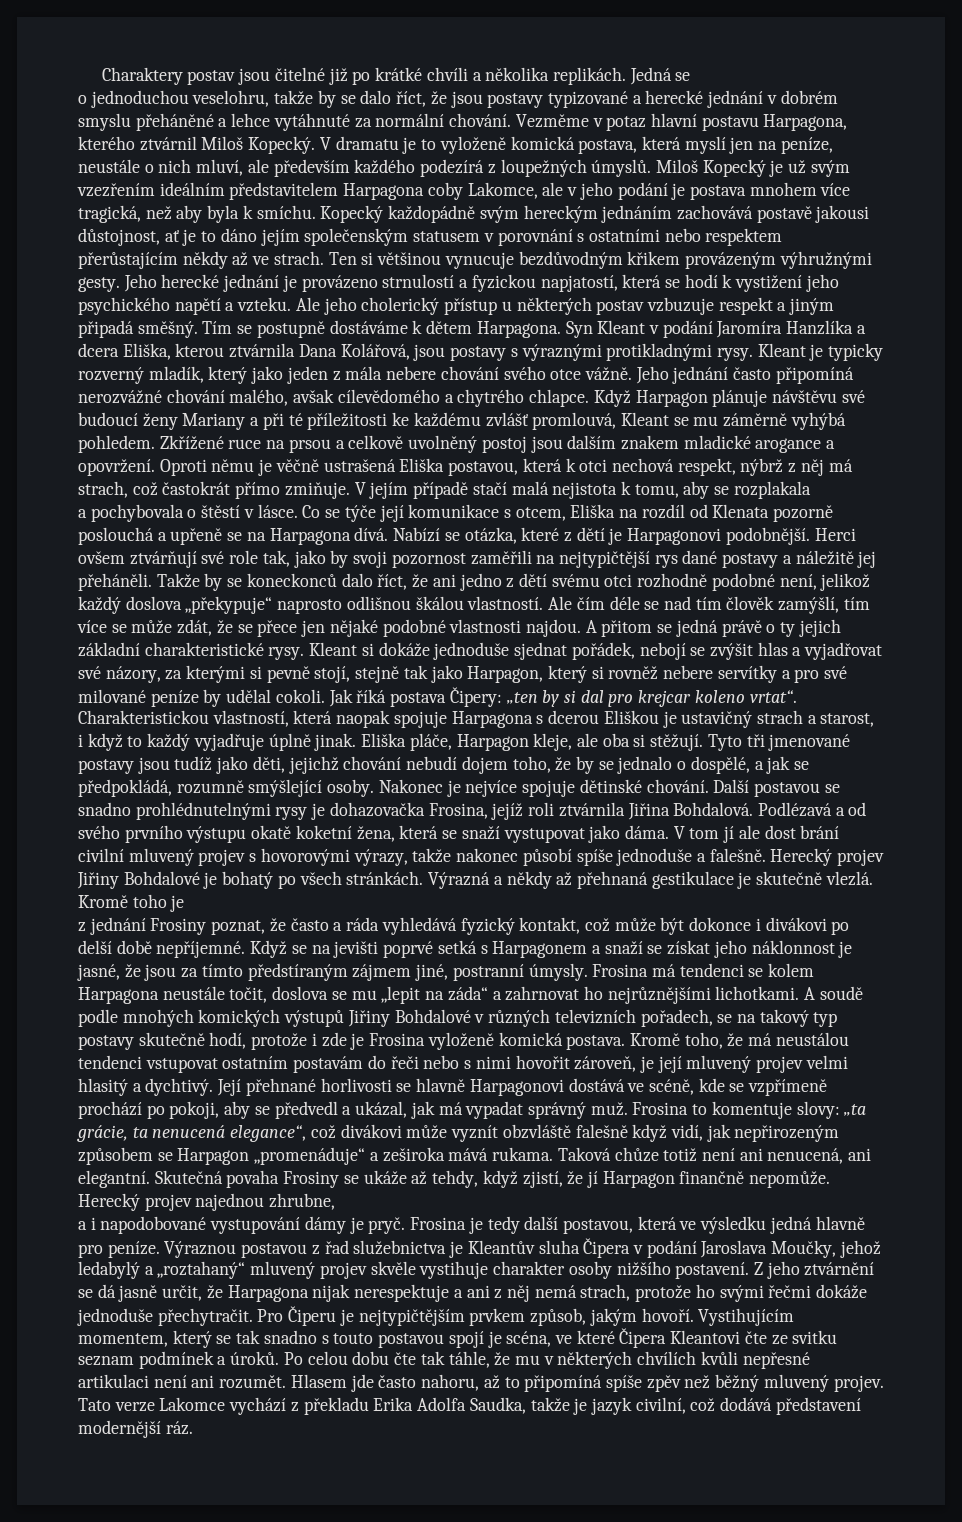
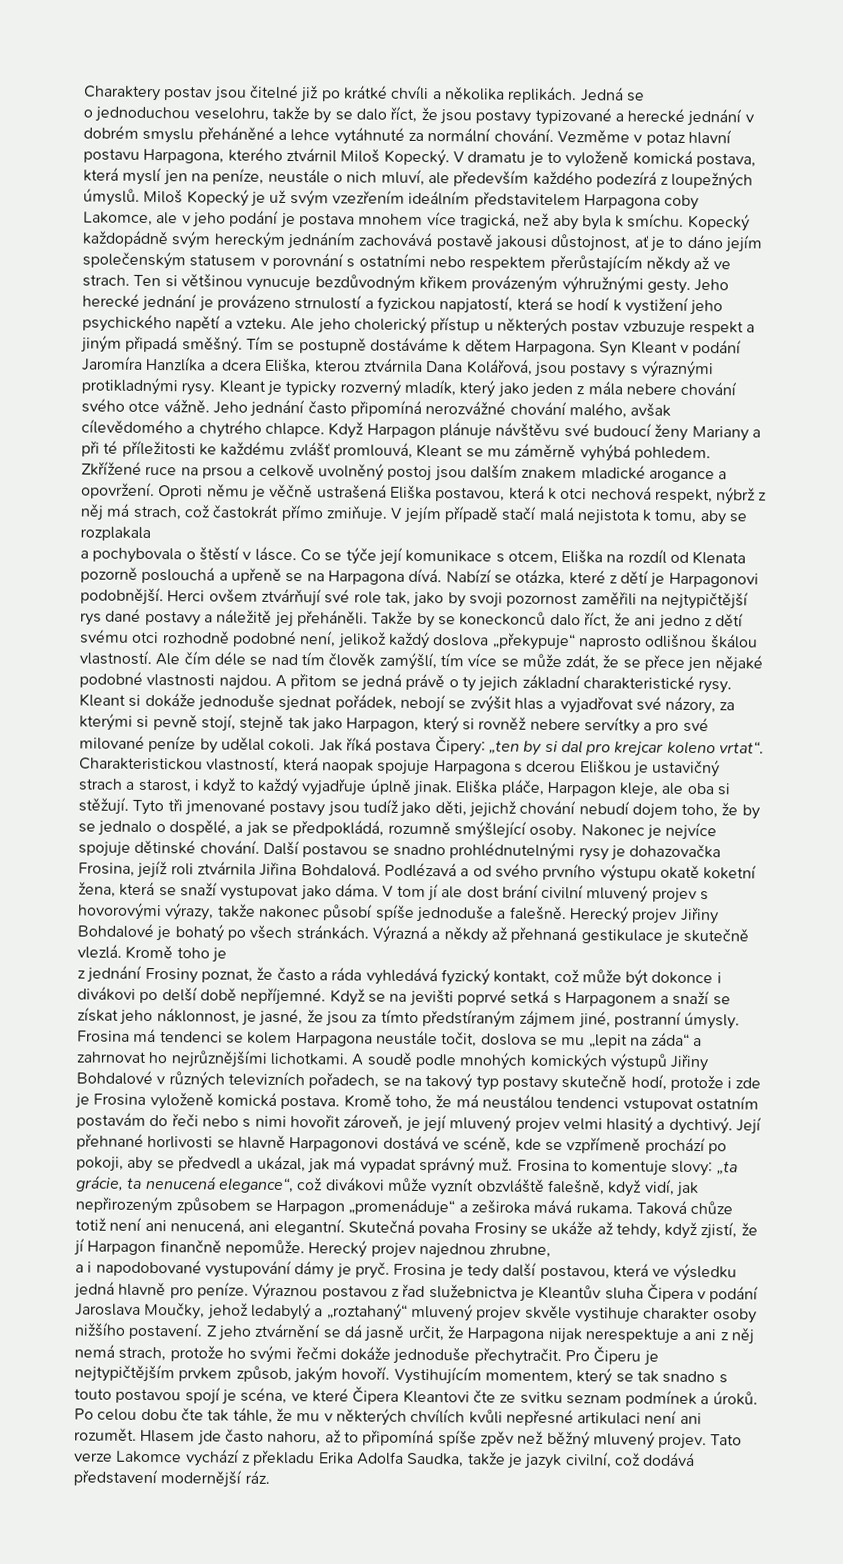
- Když se na jevišti poprvé setká s Harpagonem a snaží se získat jeho náklonnost je jasné, že jsou za tímto předstíraným zájmem jiné, postranní úmysly.
+ Když se na jevišti poprvé setká s Harpagonem a snaží se získat jeho náklonnost, je jasné, že jsou za tímto předstíraným zájmem jiné, postranní úmysly.
- Frosina to komentuje slovy: „ta grácie, ta nenucená elegance“, což divákovi může vyznít obzvláště falešně když vidí, jak nepřirozeným způsobem se Harpagon „promenáduje“ a zeširoka mává rukama.
+ Frosina to komentuje slovy: „ta grácie, ta nenucená elegance“, což divákovi může vyznít obzvláště falešně, když vidí, jak nepřirozeným způsobem se Harpagon „promenáduje“ a zeširoka mává rukama.

